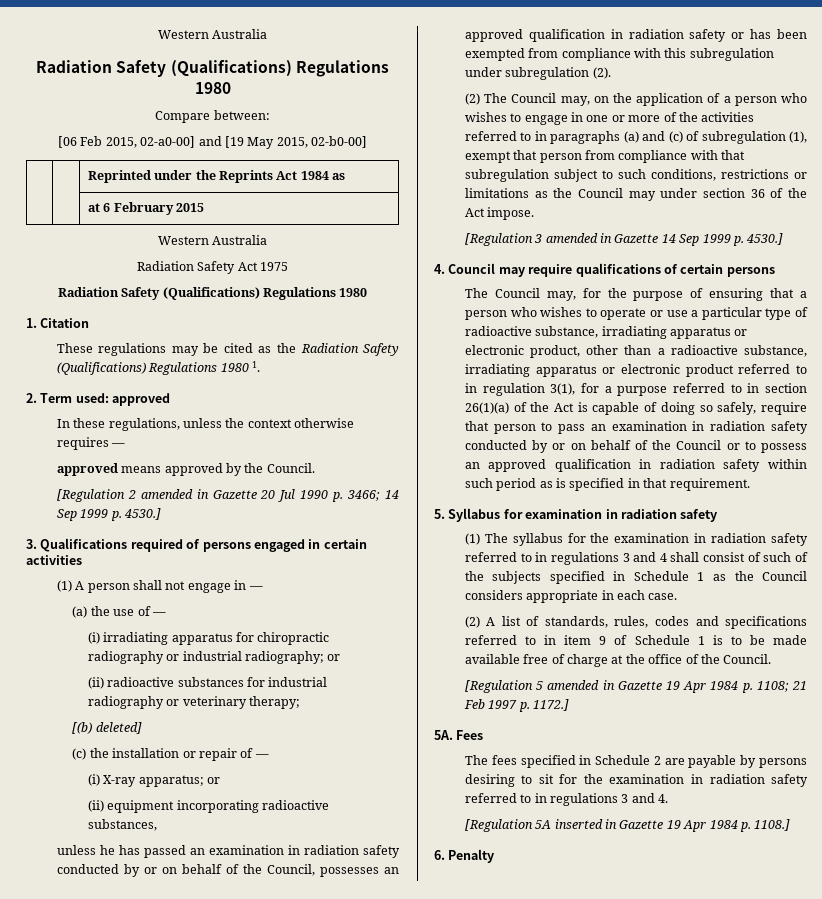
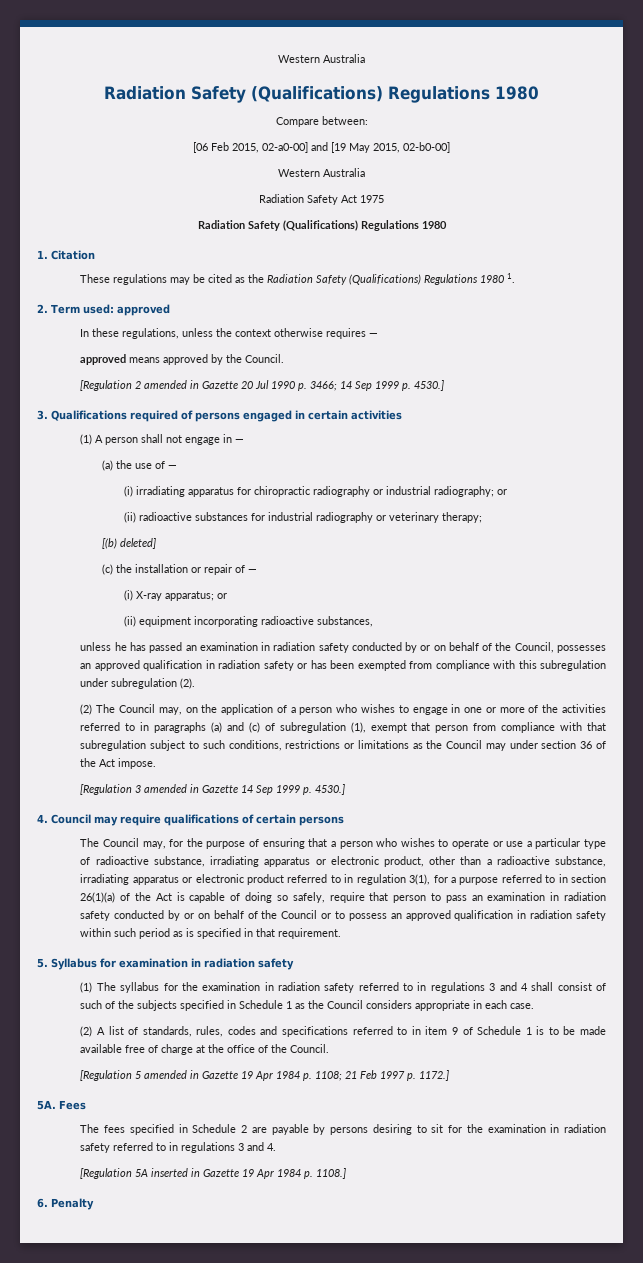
- | | Reprinted under the Reprints Act 1984 as
- | | at 6 February 2015

